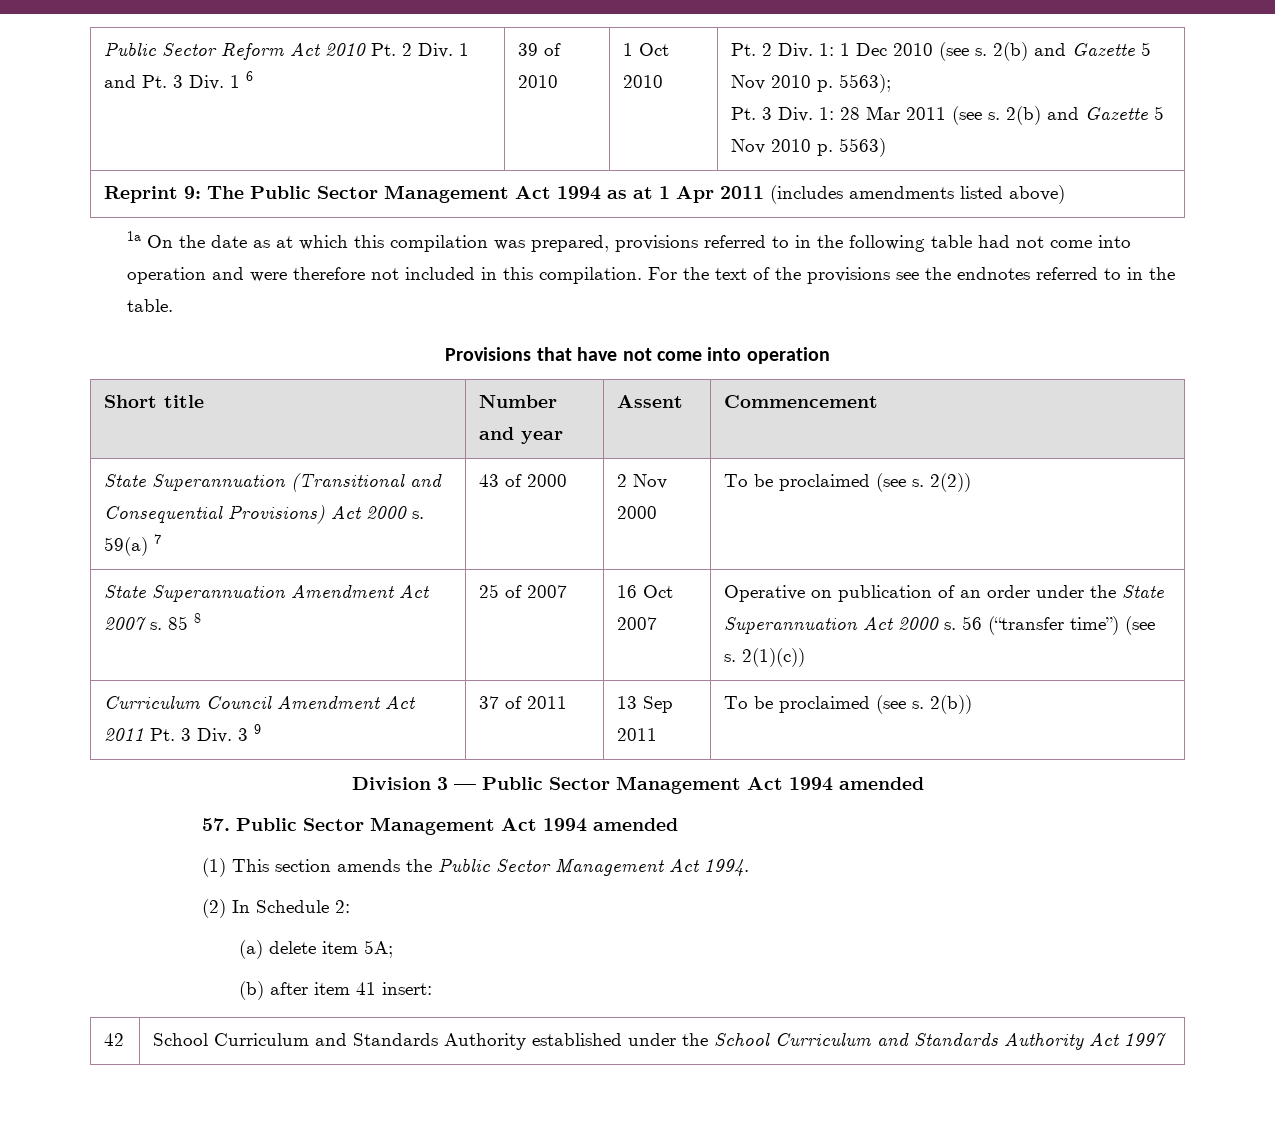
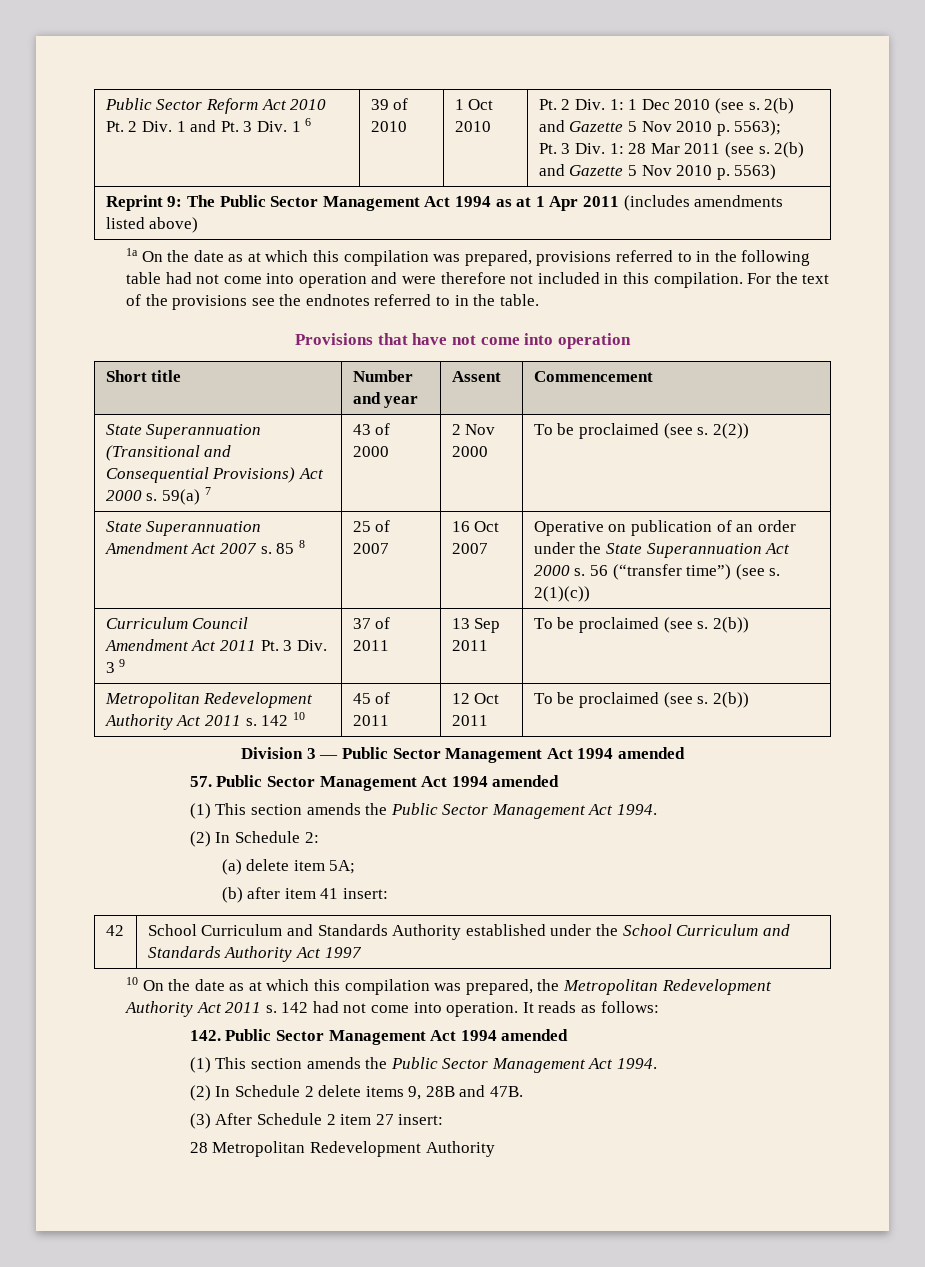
+ Metropolitan Redevelopment Authority Act 2011 s. 142 10 | 45 of 2011 | 12 Oct 2011 | To be proclaimed (see s. 2(b))
+ 10 On the date as at which this compilation was prepared, the Metropolitan Redevelopment Authority Act 2011 s. 142 had not come into operation. It reads as follows:
+ 142. Public Sector Management Act 1994 amended
+ (1) This section amends the Public Sector Management Act 1994.
+ (2) In Schedule 2 delete items 9, 28B and 47B.
+ (3) After Schedule 2 item 27 insert:
+ 28 Metropolitan Redevelopment Authority

